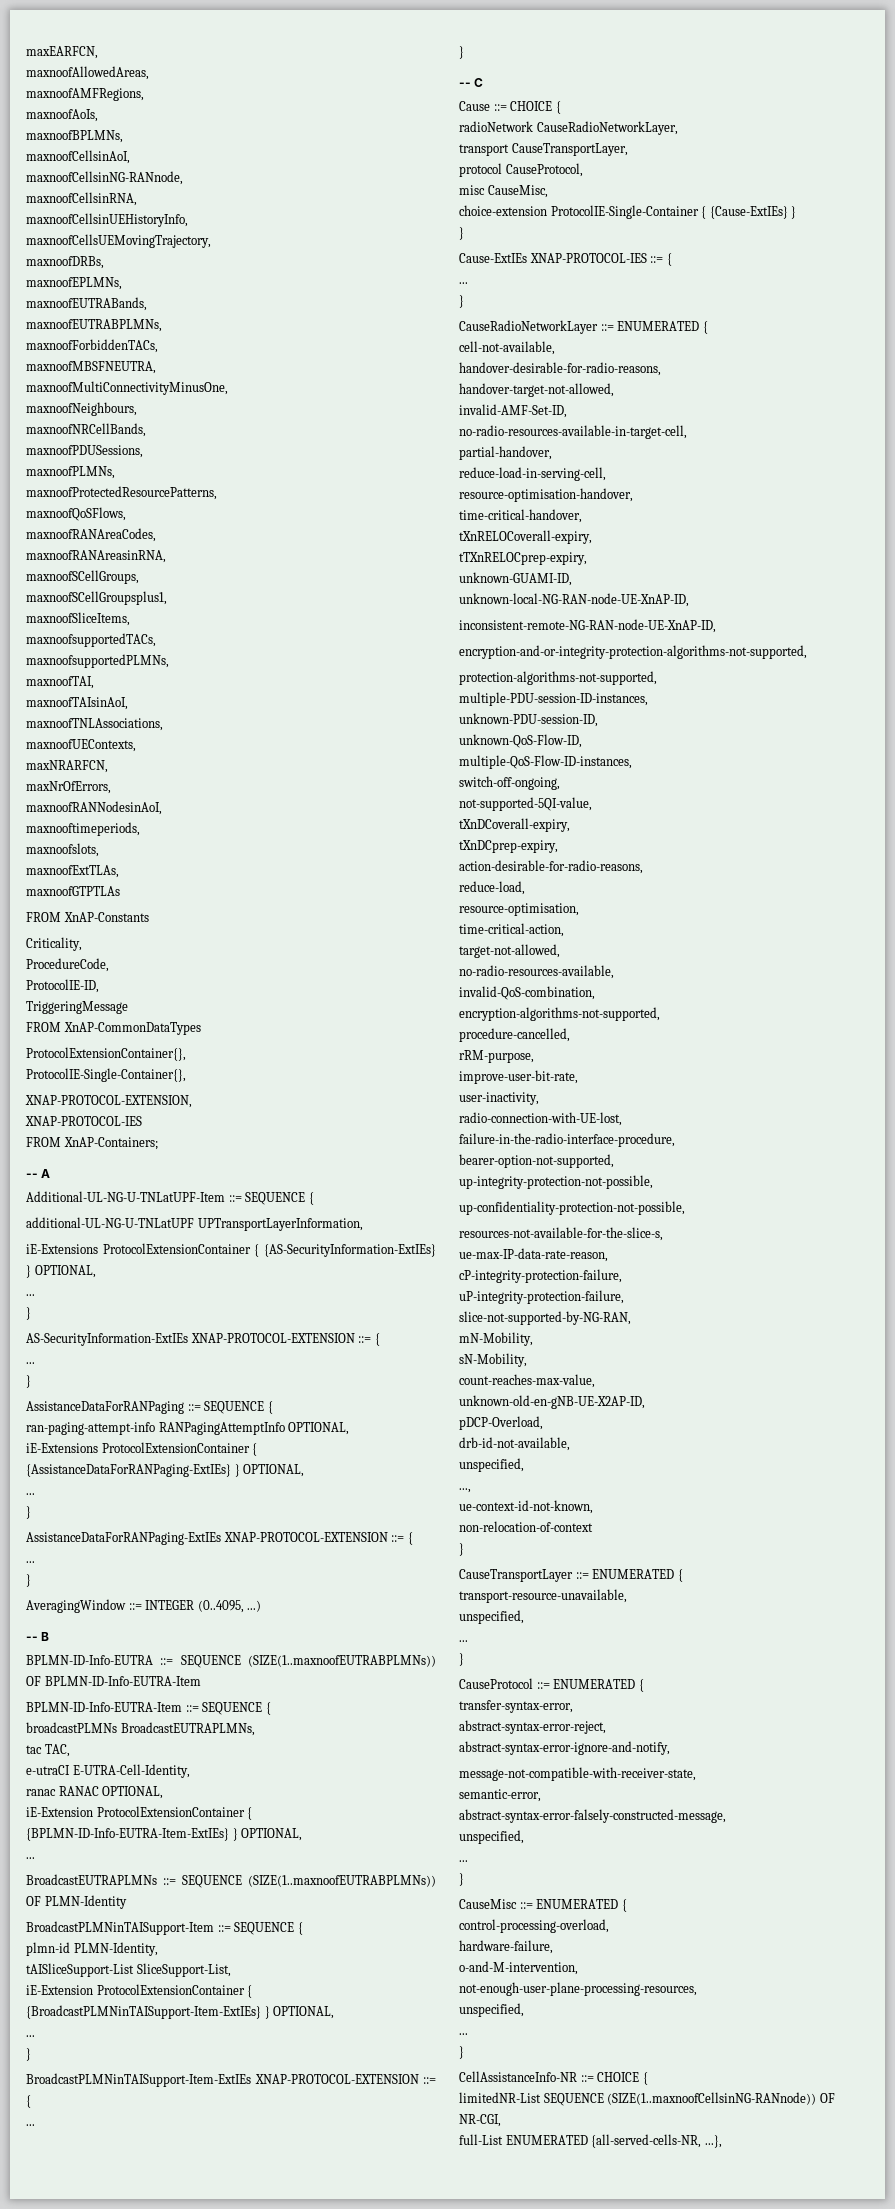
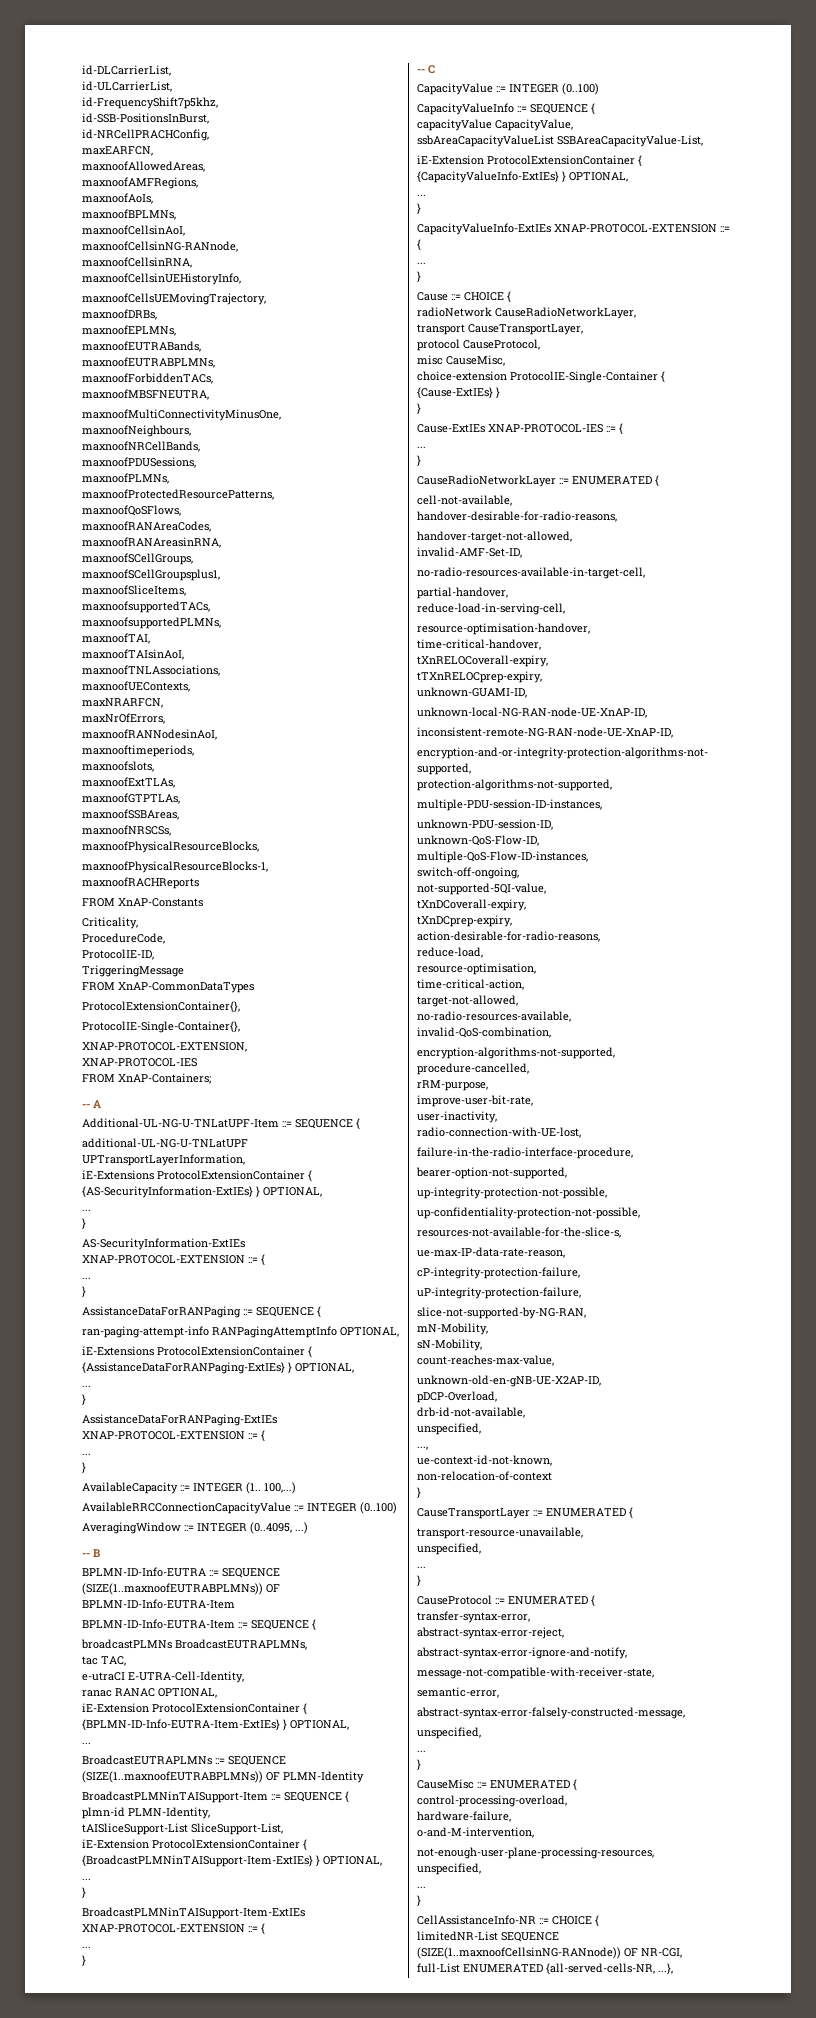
+ id-DLCarrierList,
+ id-ULCarrierList,
+ id-FrequencyShift7p5khz,
+ id-SSB-PositionsInBurst,
+ id-NRCellPRACHConfig,
- maxnoofGTPTLAs
+ maxnoofGTPTLAs,
+ maxnoofSSBAreas,
+ maxnoofNRSCSs,
+ maxnoofPhysicalResourceBlocks,
+ maxnoofPhysicalResourceBlocks-1,
+ maxnoofRACHReports
+ AvailableCapacity ::= INTEGER (1.. 100,...)
+ AvailableRRCConnectionCapacityValue ::= INTEGER (0..100)
+ CapacityValue ::= INTEGER (0..100)
+ CapacityValueInfo ::= SEQUENCE {
+ capacityValue CapacityValue,
+ ssbAreaCapacityValueList SSBAreaCapacityValue-List,
+ iE-Extension ProtocolExtensionContainer { {CapacityValueInfo-ExtIEs} } OPTIONAL,
+ ...
+ }
+ CapacityValueInfo-ExtIEs XNAP-PROTOCOL-EXTENSION ::= {
+ ...
+ }

